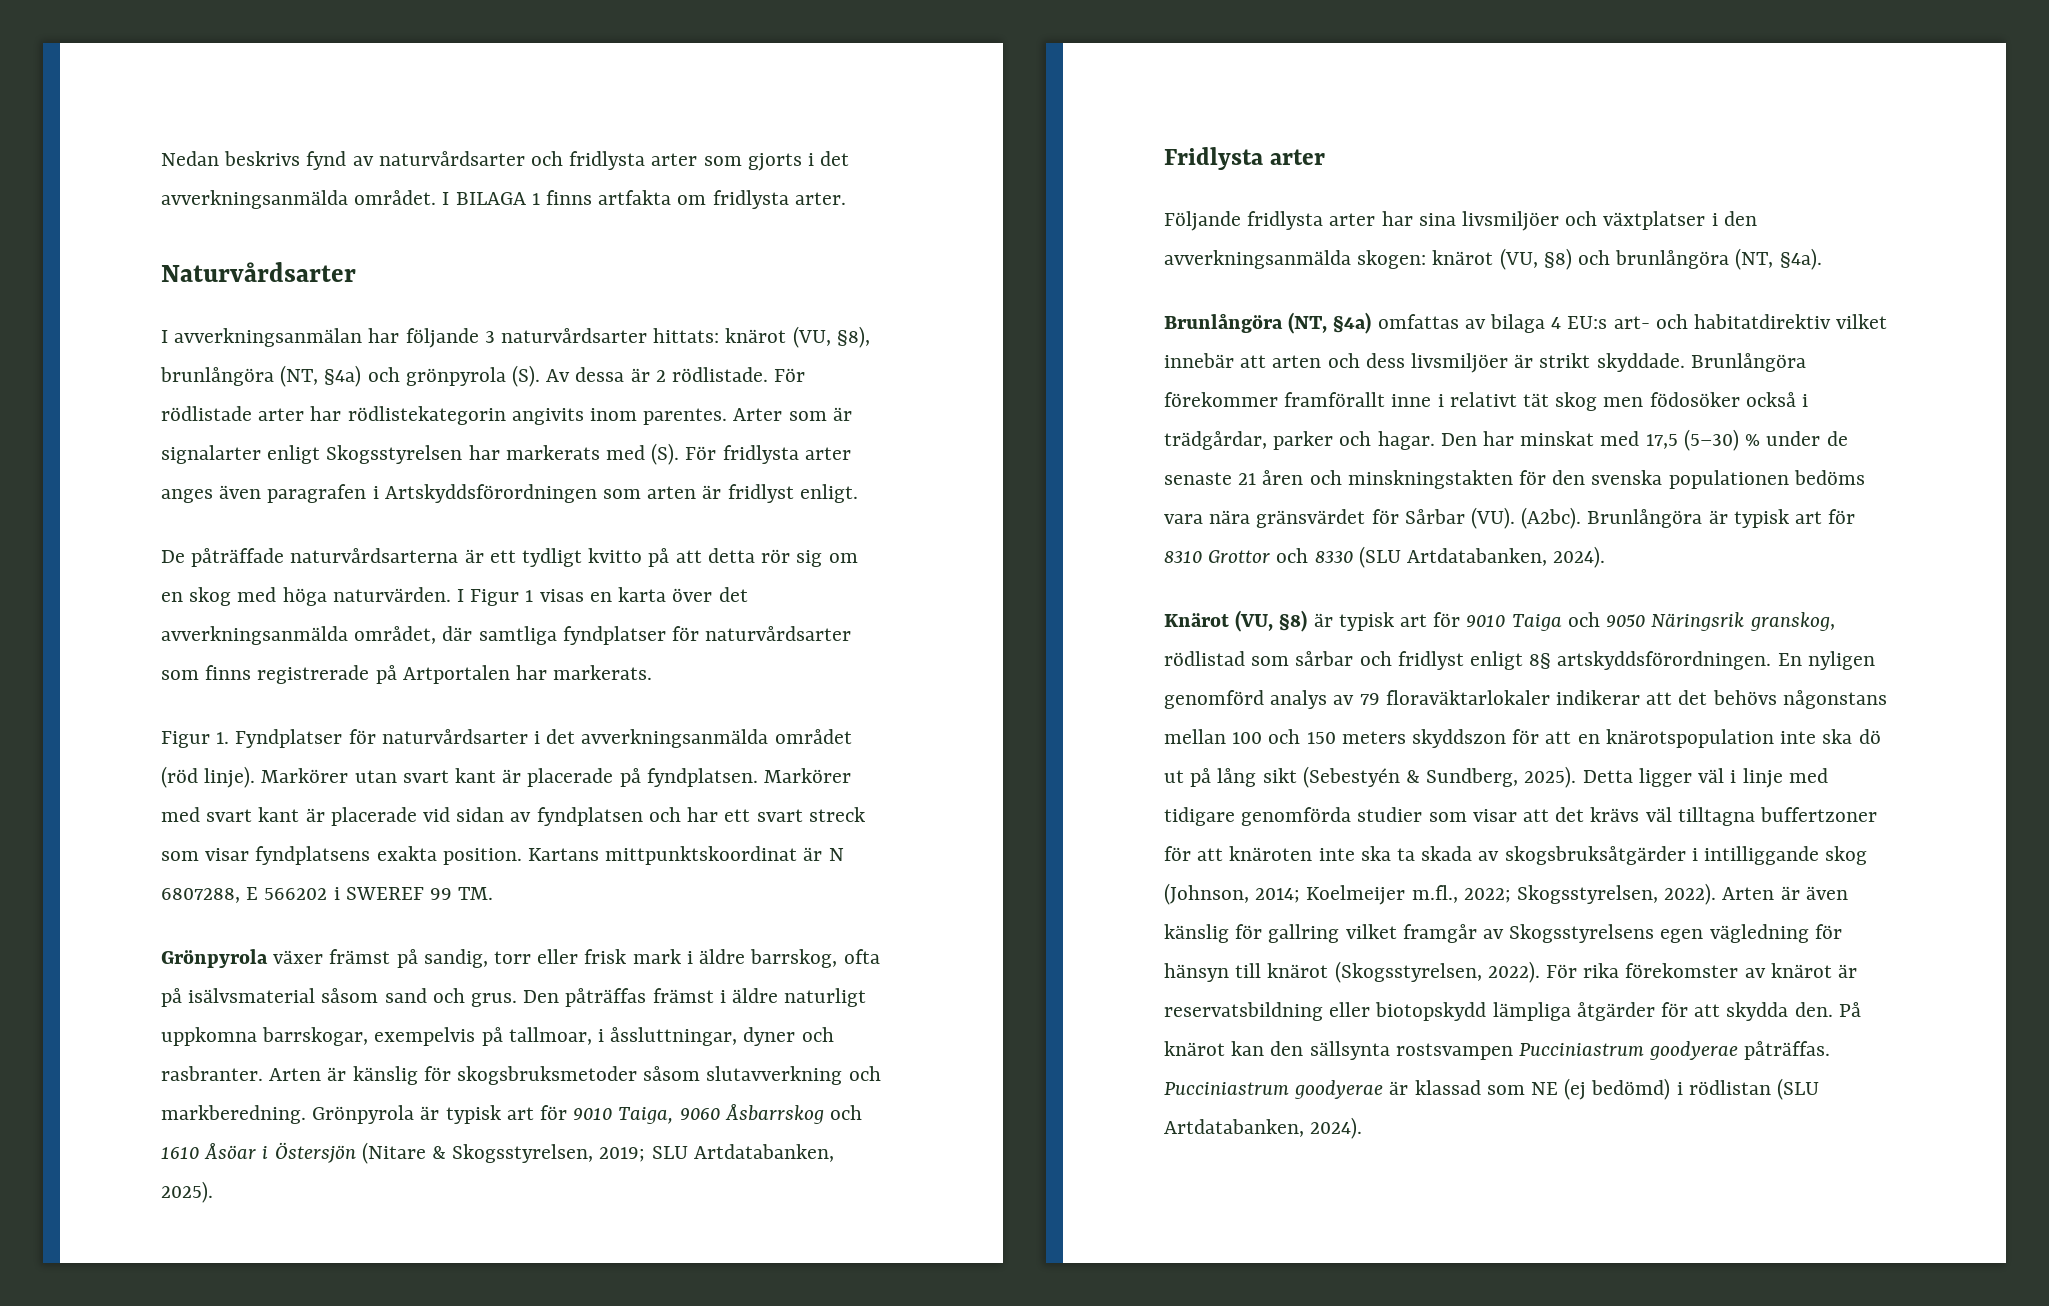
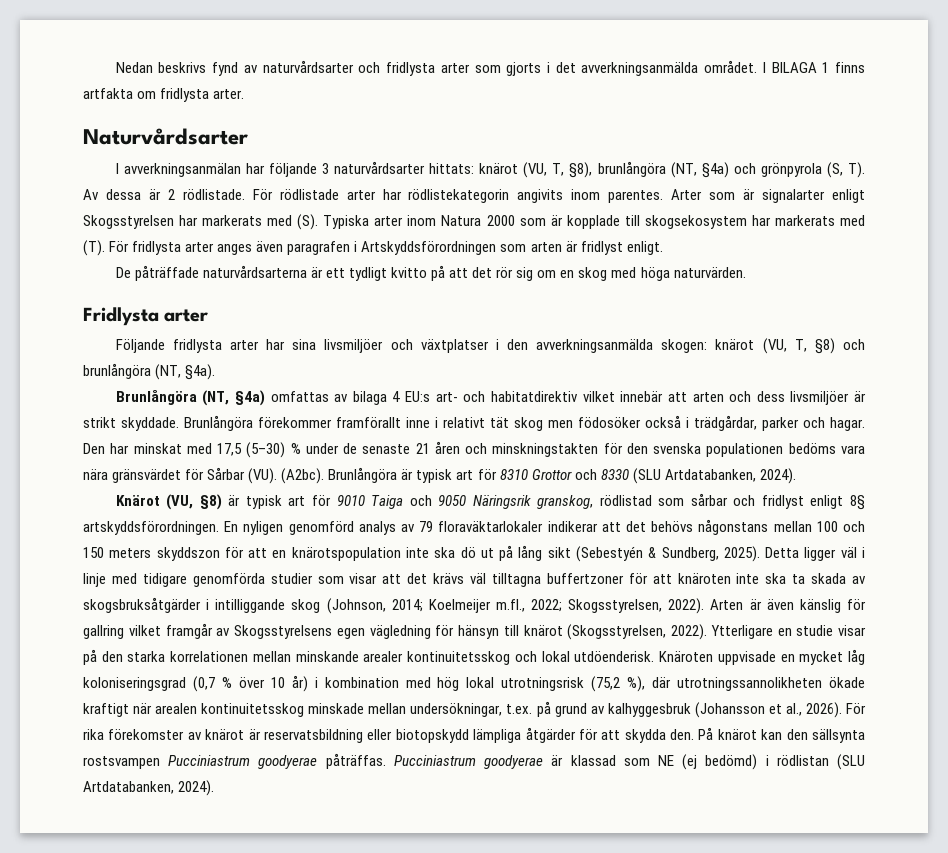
- I avverkningsanmälan har följande 3 naturvårdsarter hittats: knärot (VU, §8), brunlångöra (NT, §4a) och grönpyrola (S). Av dessa är 2 rödlistade.
+ I avverkningsanmälan har följande 3 naturvårdsarter hittats: knärot (VU, T, §8), brunlångöra (NT, §4a) och grönpyrola (S, T). Av dessa är 2 rödlistade.
- Arter som är signalarter enligt Skogsstyrelsen har markerats med (S). För fridlysta arter anges även paragrafen i Artskyddsförordningen som arten är fridlyst enligt.
+ Arter som är signalarter enligt Skogsstyrelsen har markerats med (S). Typiska arter inom Natura 2000 som är kopplade till skogsekosystem har markerats med (T). För fridlysta arter anges även paragrafen i Artskyddsförordningen som arten är fridlyst enligt.
- De påträffade naturvårdsarterna är ett tydligt kvitto på att detta rör sig om en skog med höga naturvärden. I Figur 1 visas en karta över det avverkningsanmälda området, där samtliga fyndplatser för naturvårdsarter som finns registrerade på Artportalen har markerats.
- Figur 1. Fyndplatser för naturvårdsarter i det avverkningsanmälda området (röd linje). Markörer utan svart kant är placerade på fyndplatsen. Markörer med svart kant är placerade vid sidan av fyndplatsen och har ett svart streck som visar fyndplatsens exakta position. Kartans mittpunktskoordinat är N 6807288, E 566202 i SWEREF 99 TM.
- Grönpyrola växer främst på sandig, torr eller frisk mark i äldre barrskog, ofta på isälvsmaterial såsom sand och grus. Den påträffas främst i äldre naturligt uppkomna barrskogar, exempelvis på tallmoar, i åssluttningar, dyner och rasbranter. Arten är känslig för skogsbruksmetoder såsom slutavverkning och markberedning. Grönpyrola är typisk art för 9010 Taiga, 9060 Åsbarrskog och 1610 Åsöar i Östersjön (Nitare & Skogsstyrelsen, 2019; SLU Artdatabanken, 2025).
+ De påträffade naturvårdsarterna är ett tydligt kvitto på att det rör sig om en skog med höga naturvärden.
- Följande fridlysta arter har sina livsmiljöer och växtplatser i den avverkningsanmälda skogen: knärot (VU, §8) och brunlångöra (NT, §4a).
+ Följande fridlysta arter har sina livsmiljöer och växtplatser i den avverkningsanmälda skogen: knärot (VU, T, §8) och brunlångöra (NT, §4a).
+ Ytterligare en studie visar på den starka korrelationen mellan minskande arealer kontinuitetsskog och lokal utdöenderisk. Knäroten uppvisade en mycket låg koloniseringsgrad (0,7 % över 10 år) i kombination med hög lokal utrotningsrisk (75,2 %), där utrotningssannolikheten ökade kraftigt när arealen kontinuitetsskog minskade mellan undersökningar, t.ex. på grund av kalhyggesbruk (Johansson et al., 2026).

